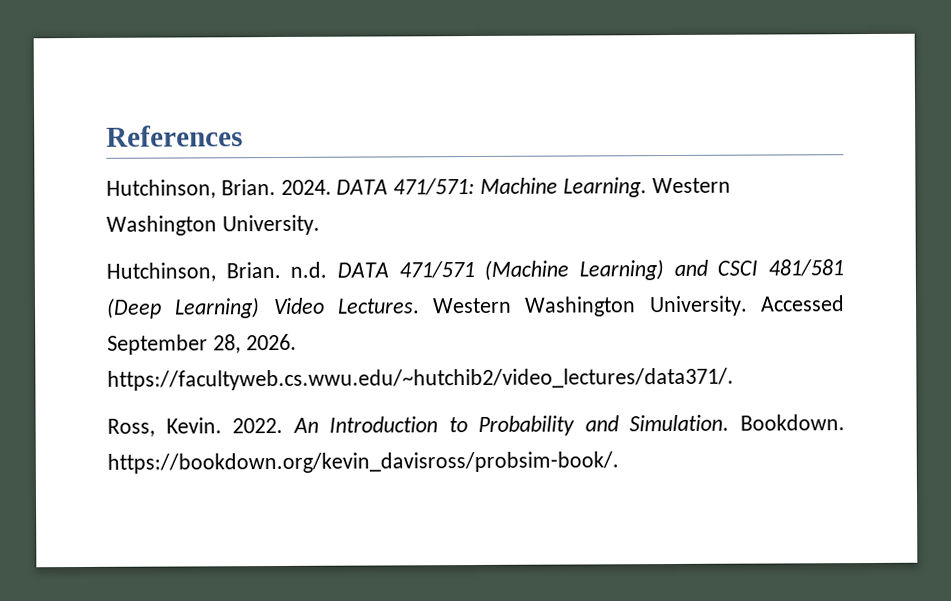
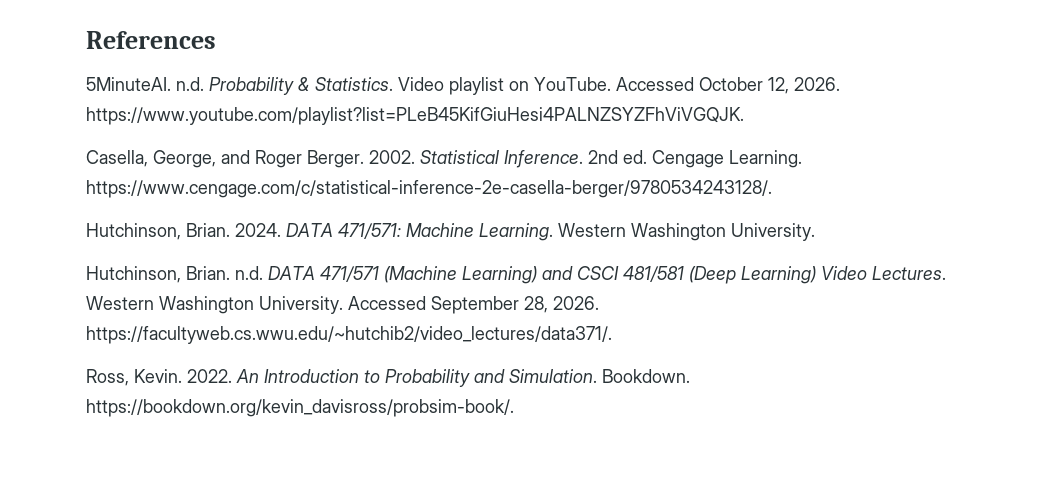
+ 5MinuteAI. n.d. Probability & Statistics. Video playlist on YouTube. Accessed October 12, 2026. https://www.youtube.com/playlist?list=PLeB45KifGiuHesi4PALNZSYZFhViVGQJK.
+ Casella, George, and Roger Berger. 2002. Statistical Inference. 2nd ed. Cengage Learning. https://www.cengage.com/c/statistical-inference-2e-casella-berger/9780534243128/.

